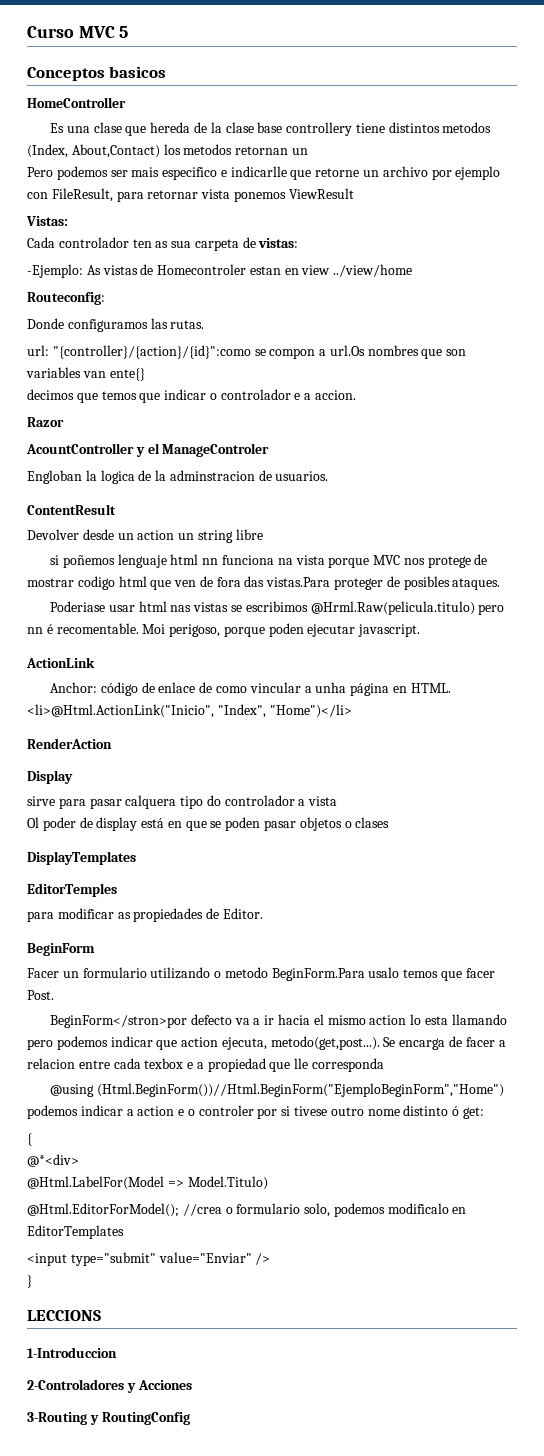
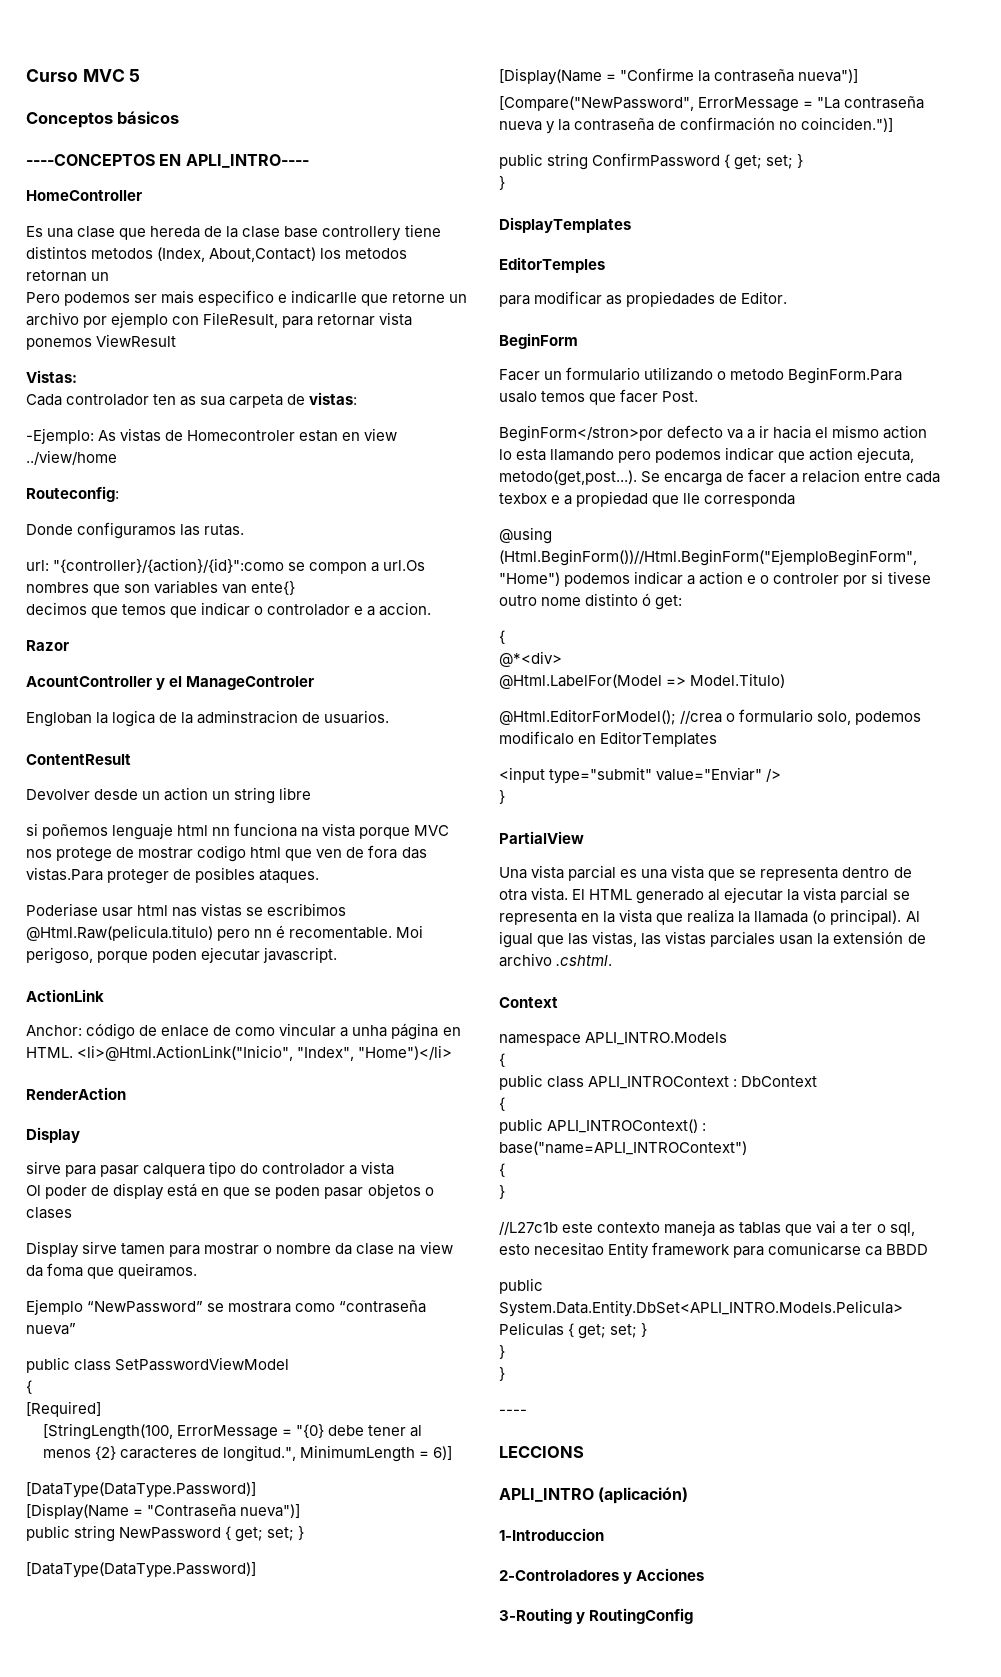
- Conceptos basicos
+ Conceptos básicos
+ ----CONCEPTOS EN APLI_INTRO----
- Poderiase usar html nas vistas se escribimos @Hrml.Raw(pelicula.titulo) pero nn é recomentable.
+ Poderiase usar html nas vistas se escribimos @Html.Raw(pelicula.titulo) pero nn é recomentable.
+ Display sirve tamen para mostrar o nombre da clase na view da foma que queiramos.
+ Ejemplo “NewPassword” se mostrara como “contraseña nueva”
+ public class SetPasswordViewModel
+ {
+ [Required]
+ [StringLength(100, ErrorMessage = "{0} debe tener al menos {2} caracteres de longitud.", MinimumLength = 6)]
+ [DataType(DataType.Password)]
+ [Display(Name = "Contraseña nueva")]
+ public string NewPassword { get; set; }
+ [DataType(DataType.Password)]
+ [Display(Name = "Confirme la contraseña nueva")]
+ [Compare("NewPassword", ErrorMessage = "La contraseña nueva y la contraseña de confirmación no coinciden.")]
+ public string ConfirmPassword { get; set; }
+ }
+ PartialView
+ Una vista parcial es una vista que se representa dentro de otra vista. El HTML generado al ejecutar la vista parcial se representa en la vista que realiza la llamada (o principal). Al igual que las vistas, las vistas parciales usan la extensión de archivo .cshtml.
+ Context
+ namespace APLI_INTRO.Models
+ {
+ public class APLI_INTROContext : DbContext
+ {
+ public APLI_INTROContext() : base("name=APLI_INTROContext")
+ {
+ }
+ //L27c1b este contexto maneja as tablas que vai a ter o sql, esto necesitao Entity framework para comunicarse ca BBDD
+ public System.Data.Entity.DbSet<APLI_INTRO.Models.Pelicula> Peliculas { get; set; }
+ }
+ }
+ ----
+ APLI_INTRO (aplicación)

